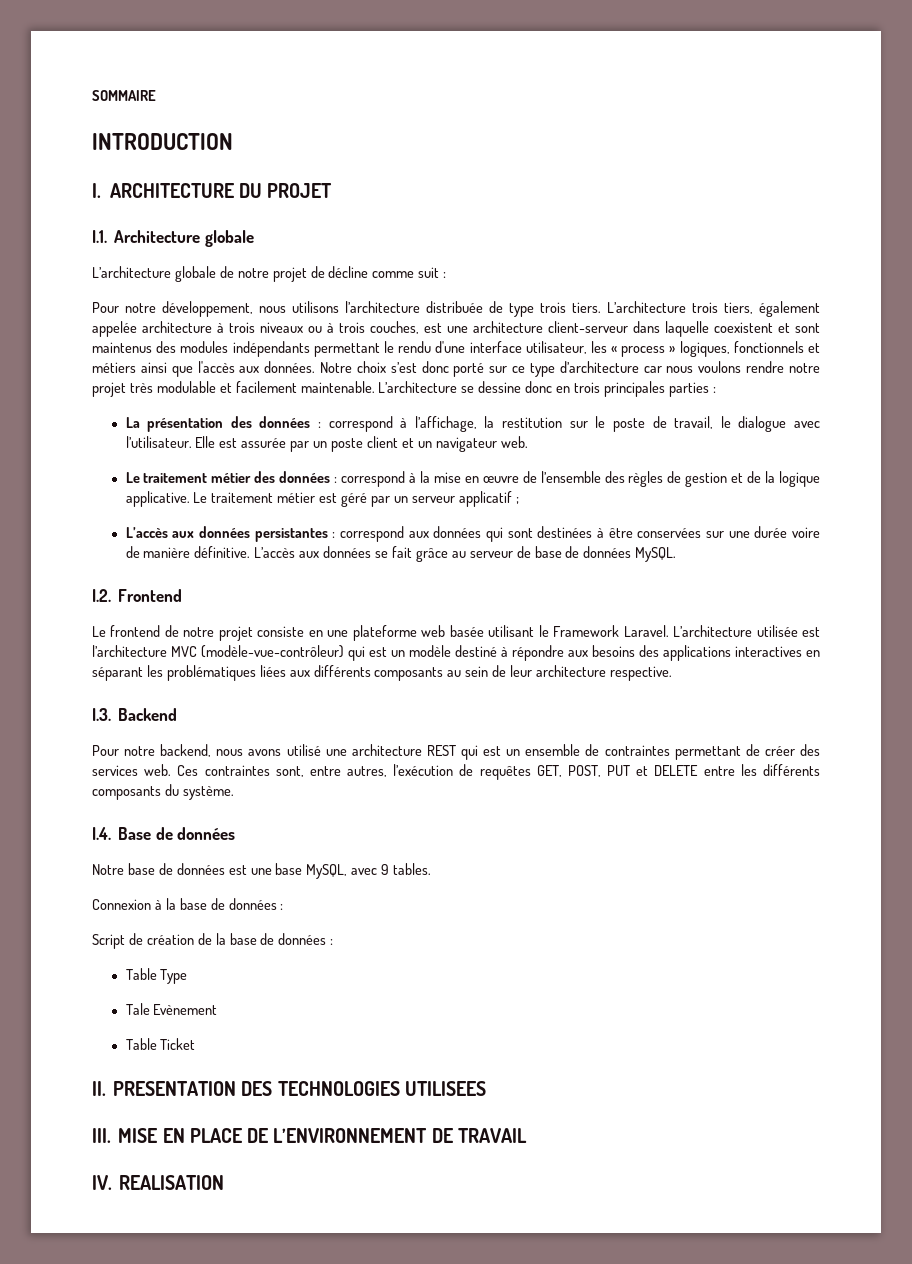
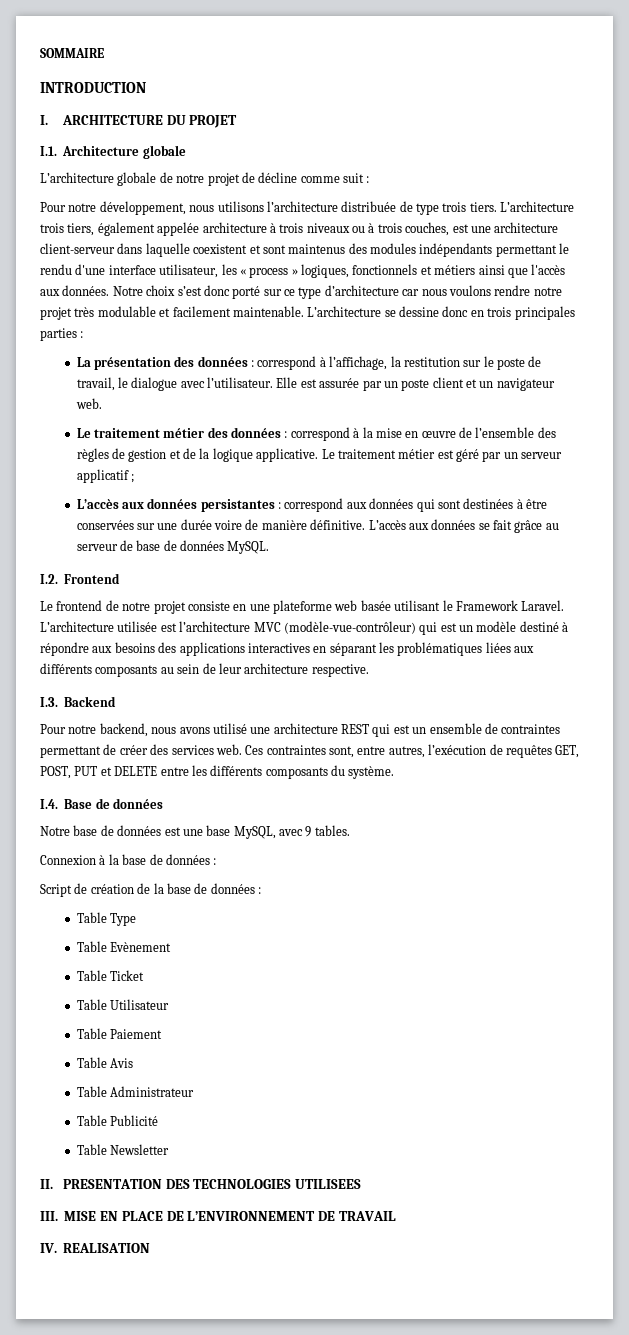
- Tale Evènement
+ Table Evènement
+ Table Utilisateur
+ Table Paiement
+ Table Avis
+ Table Administrateur
+ Table Publicité
+ Table Newsletter

